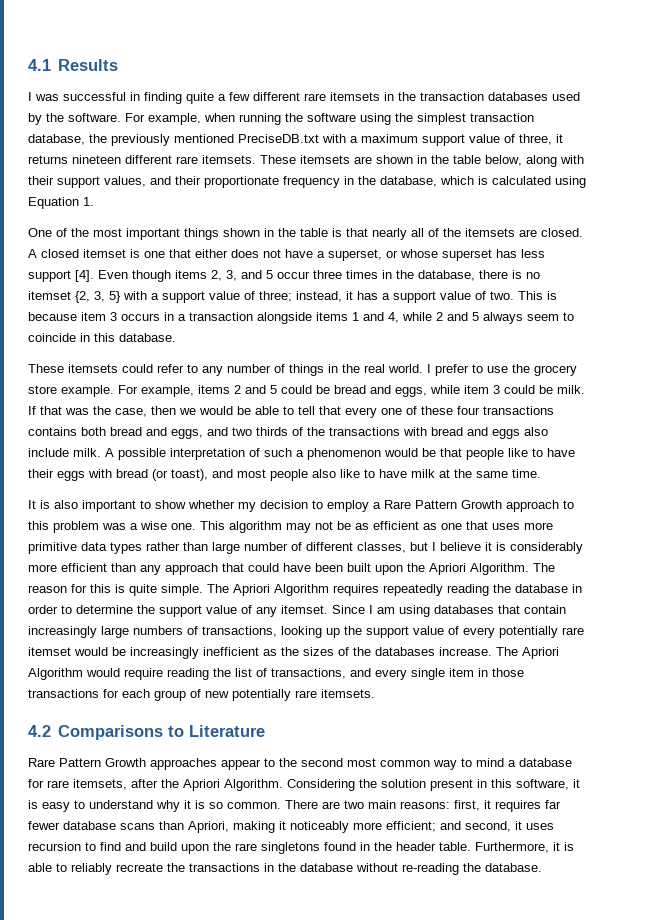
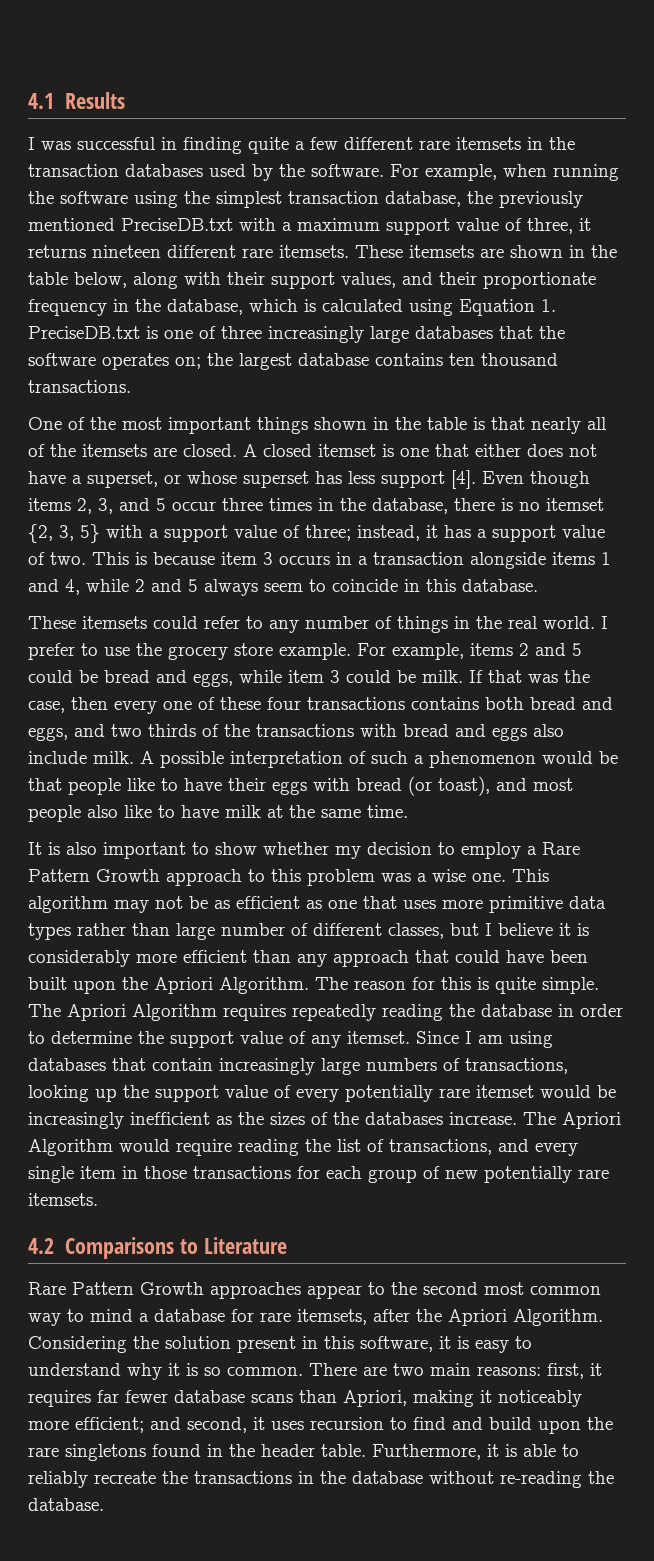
- These itemsets are shown in the table below, along with their support values, and their proportionate frequency in the database, which is calculated using Equation 1.
+ These itemsets are shown in the table below, along with their support values, and their proportionate frequency in the database, which is calculated using Equation 1. PreciseDB.txt is one of three increasingly large databases that the software operates on; the largest database contains ten thousand transactions.
- If that was the case, then we would be able to tell that every one of these four transactions contains both bread and eggs, and two thirds of the transactions with bread and eggs also include milk.
+ If that was the case, then every one of these four transactions contains both bread and eggs, and two thirds of the transactions with bread and eggs also include milk.

